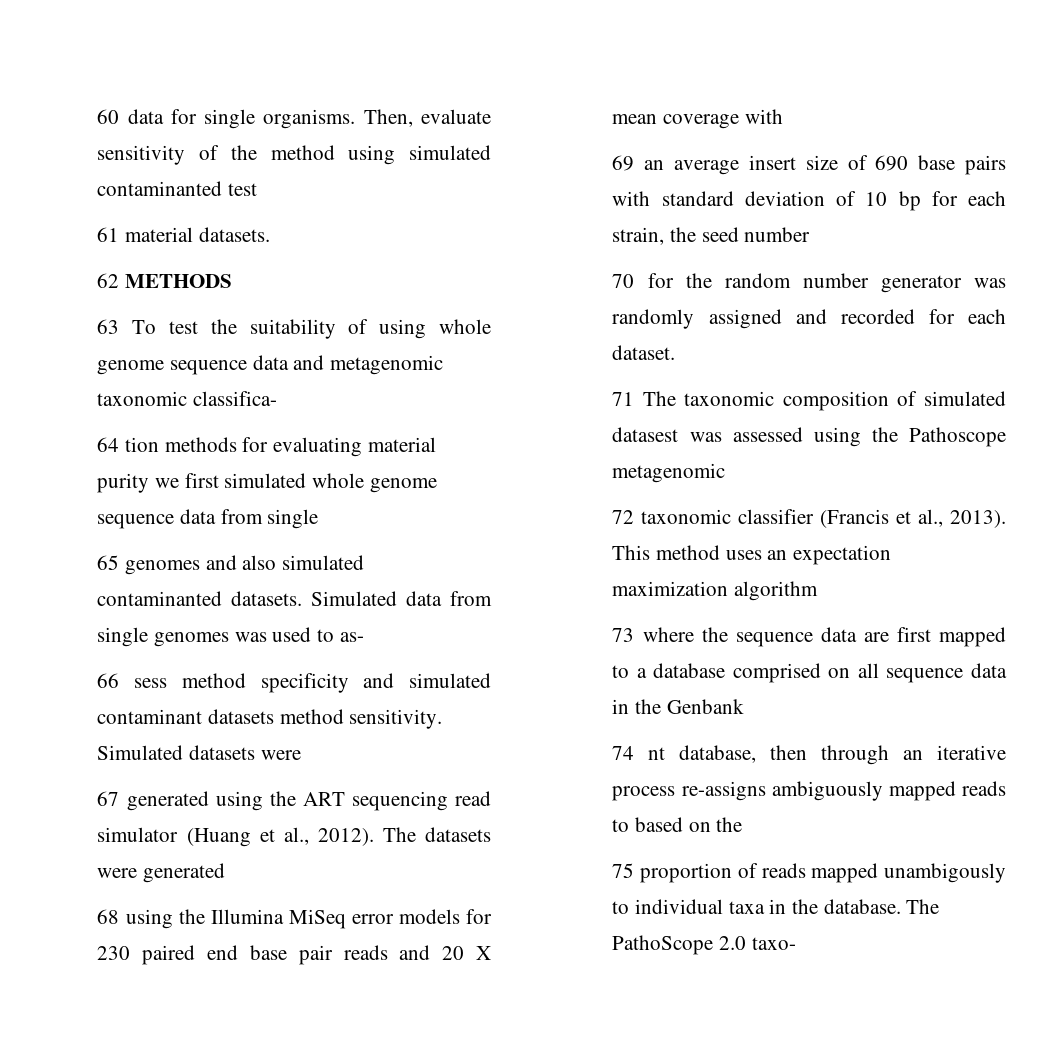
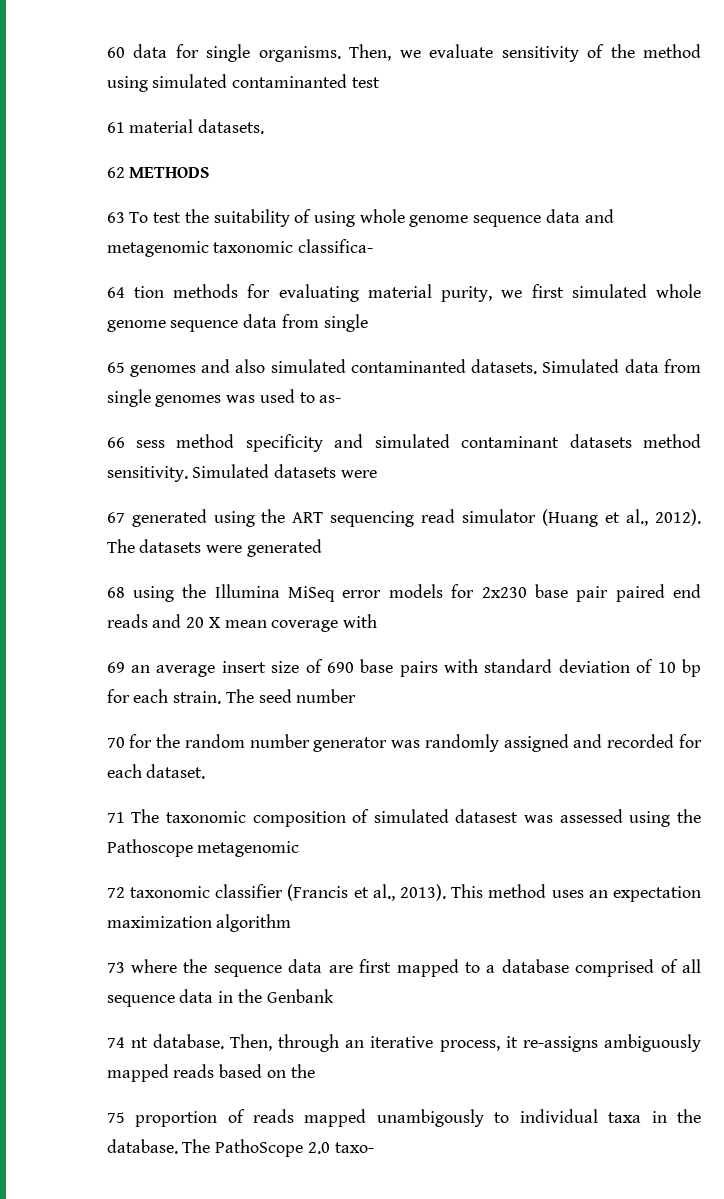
- Then, evaluate sensitivity of the method using simulated contaminanted test
+ Then, we evaluate sensitivity of the method using simulated contaminanted test
- 64 tion methods for evaluating material purity we first simulated whole genome sequence data from single
+ 64 tion methods for evaluating material purity, we first simulated whole genome sequence data from single
- 68 using the Illumina MiSeq error models for 230 paired end base pair reads and 20 X mean coverage with
+ 68 using the Illumina MiSeq error models for 2x230 base pair paired end reads and 20 X mean coverage with
- 69 an average insert size of 690 base pairs with standard deviation of 10 bp for each strain, the seed number
+ 69 an average insert size of 690 base pairs with standard deviation of 10 bp for each strain. The seed number
- 73 where the sequence data are first mapped to a database comprised on all sequence data in the Genbank
+ 73 where the sequence data are first mapped to a database comprised of all sequence data in the Genbank
- 74 nt database, then through an iterative process re-assigns ambiguously mapped reads to based on the
+ 74 nt database. Then, through an iterative process, it re-assigns ambiguously mapped reads based on the

